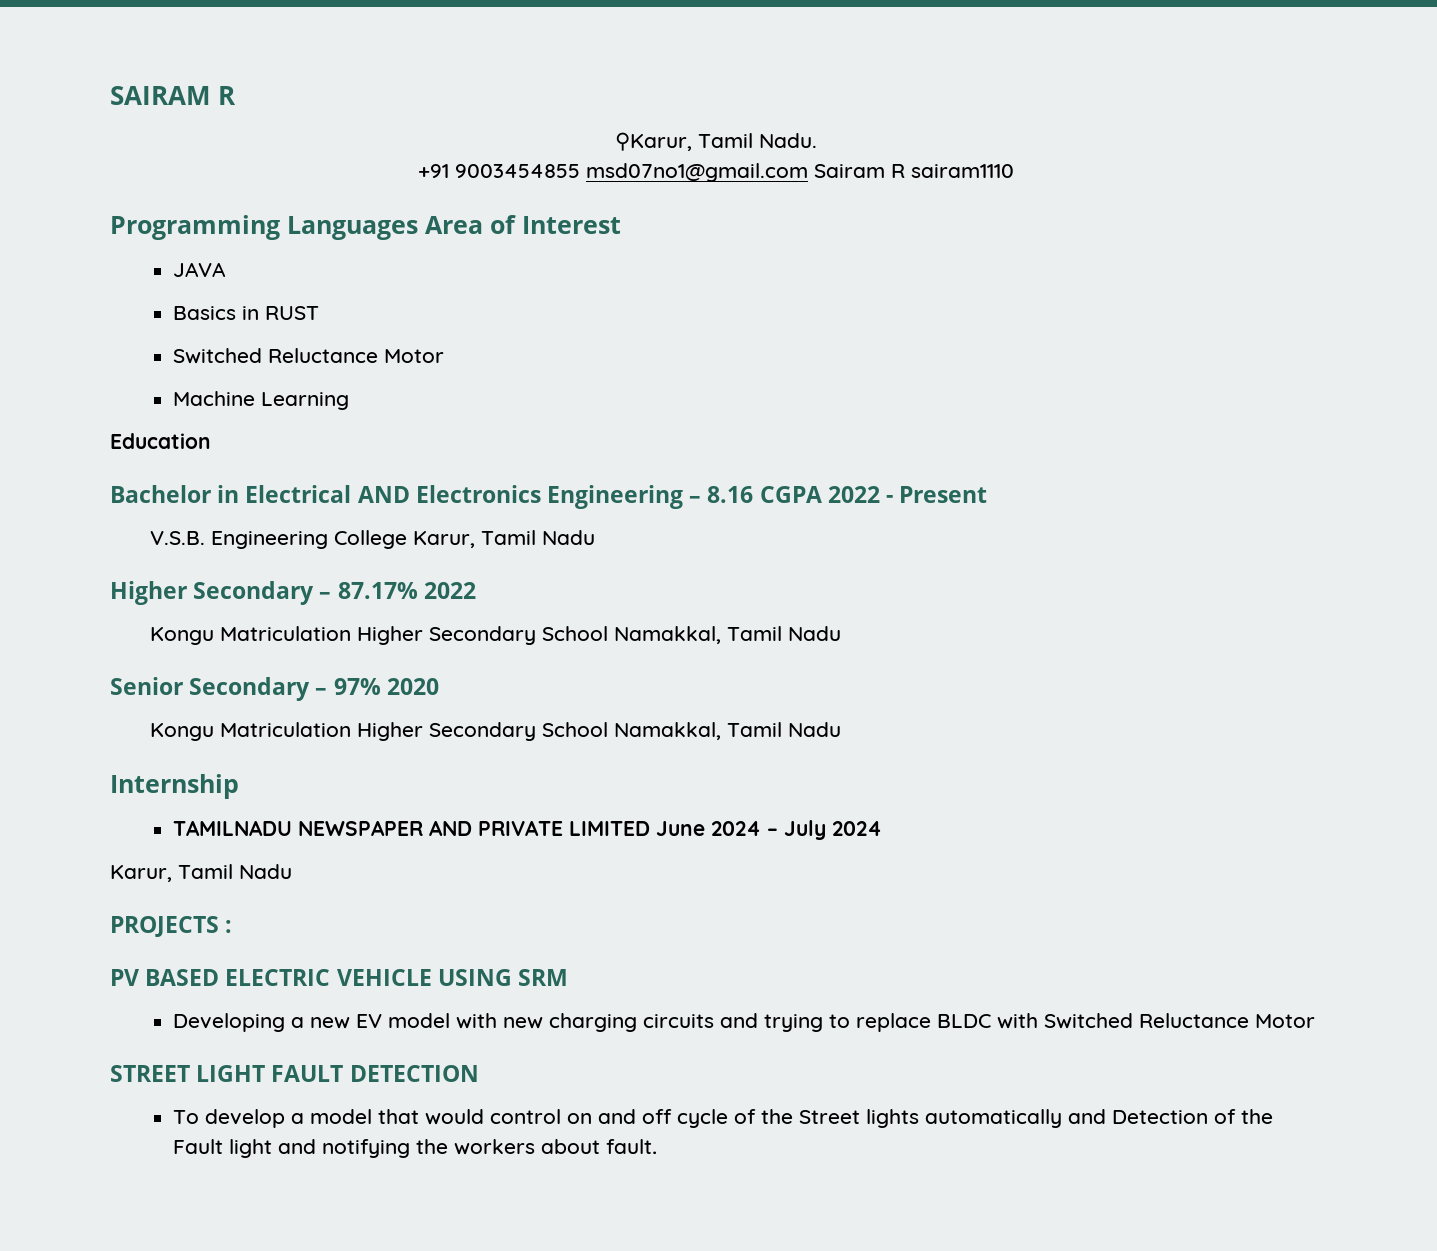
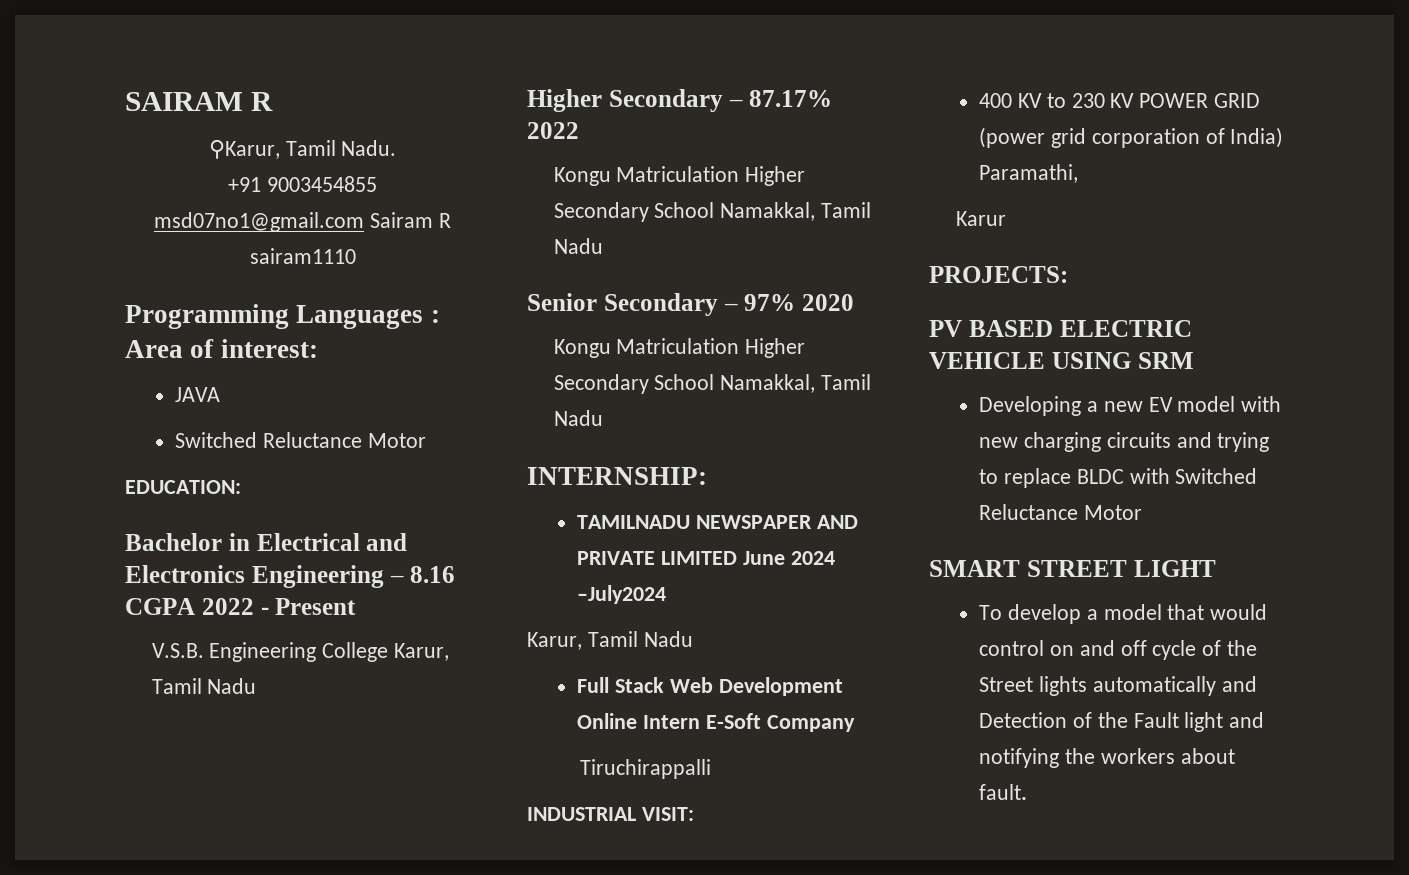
- Programming Languages Area of Interest
+ Programming Languages : Area of interest:
  JAVA
- Basics in RUST
  Switched Reluctance Motor
- Machine Learning
- Education
+ EDUCATION:
- Bachelor in Electrical AND Electronics Engineering – 8.16 CGPA 2022 - Present
+ Bachelor in Electrical and Electronics Engineering – 8.16 CGPA 2022 - Present
- Internship
+ INTERNSHIP:
- TAMILNADU NEWSPAPER AND PRIVATE LIMITED June 2024 – July 2024
+ TAMILNADU NEWSPAPER AND PRIVATE LIMITED June 2024 –July2024
  Karur, Tamil Nadu
- PROJECTS :
+ Full Stack Web Development Online Intern E-Soft Company
+ Tiruchirappalli
+ INDUSTRIAL VISIT:
+ 400 KV to 230 KV POWER GRID (power grid corporation of India) Paramathi,
+ Karur
+ PROJECTS:
- STREET LIGHT FAULT DETECTION
+ SMART STREET LIGHT

